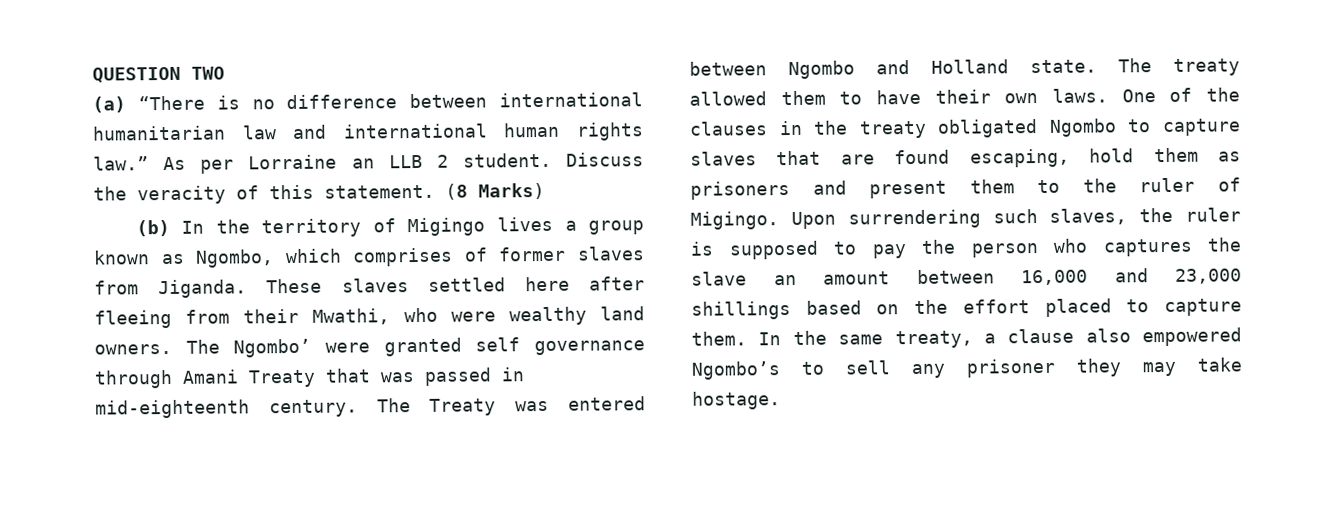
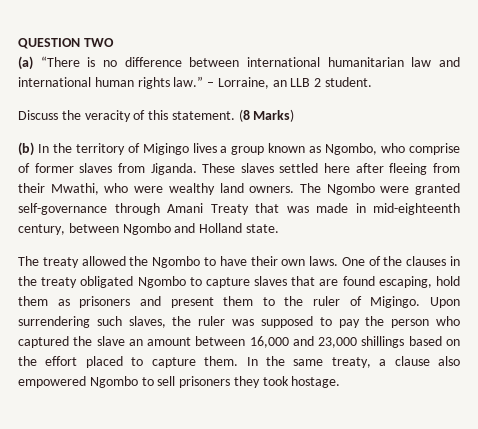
- As per Lorraine an LLB 2 student. Discuss the veracity of this statement.
+ – Lorraine, an LLB 2 student.
+ Discuss the veracity of this statement.
- (b) In the territory of Migingo lives a group known as Ngombo, which comprises of former slaves from Jiganda.
+ (b) In the territory of Migingo lives a group known as Ngombo, who comprise of former slaves from Jiganda.
- The Ngombo’ were granted self governance through Amani Treaty that was passed in mid-eighteenth century. The Treaty was entered between Ngombo and Holland state. The treaty allowed them to have their own laws.
+ The Ngombo were granted self-governance through Amani Treaty that was made in mid-eighteenth century, between Ngombo and Holland state.
+ The treaty allowed the Ngombo to have their own laws.
- Upon surrendering such slaves, the ruler is supposed to pay the person who captures the slave an amount between 16,000 and 23,000 shillings based on the effort placed to capture them.
+ Upon surrendering such slaves, the ruler was supposed to pay the person who captured the slave an amount between 16,000 and 23,000 shillings based on the effort placed to capture them.
- In the same treaty, a clause also empowered Ngombo’s to sell any prisoner they may take hostage.
+ In the same treaty, a clause also empowered Ngombo to sell prisoners they took hostage.

